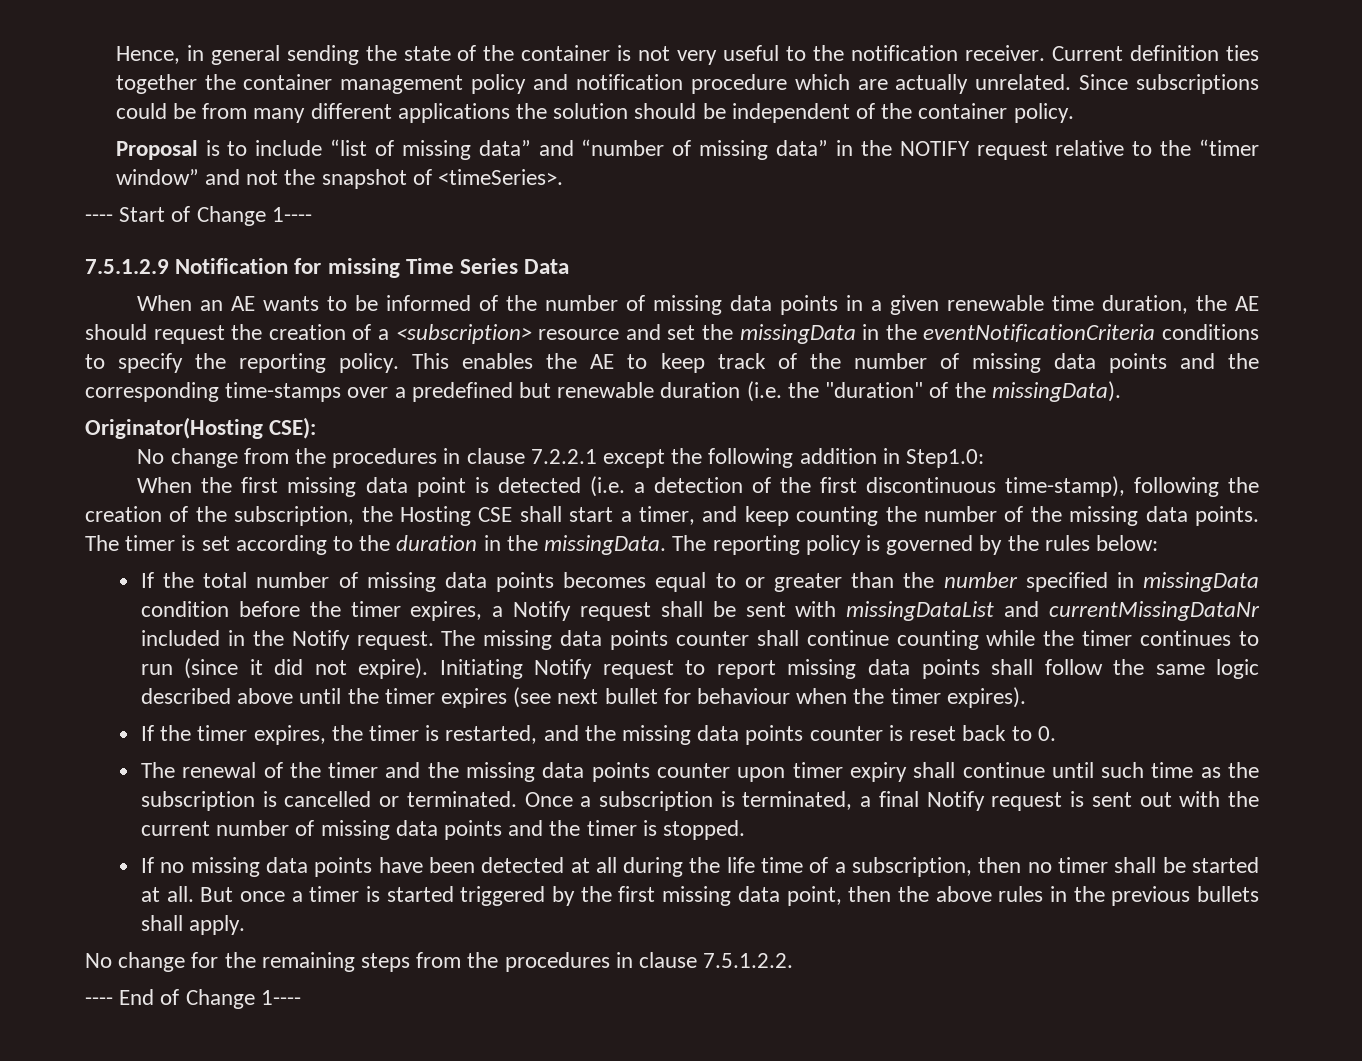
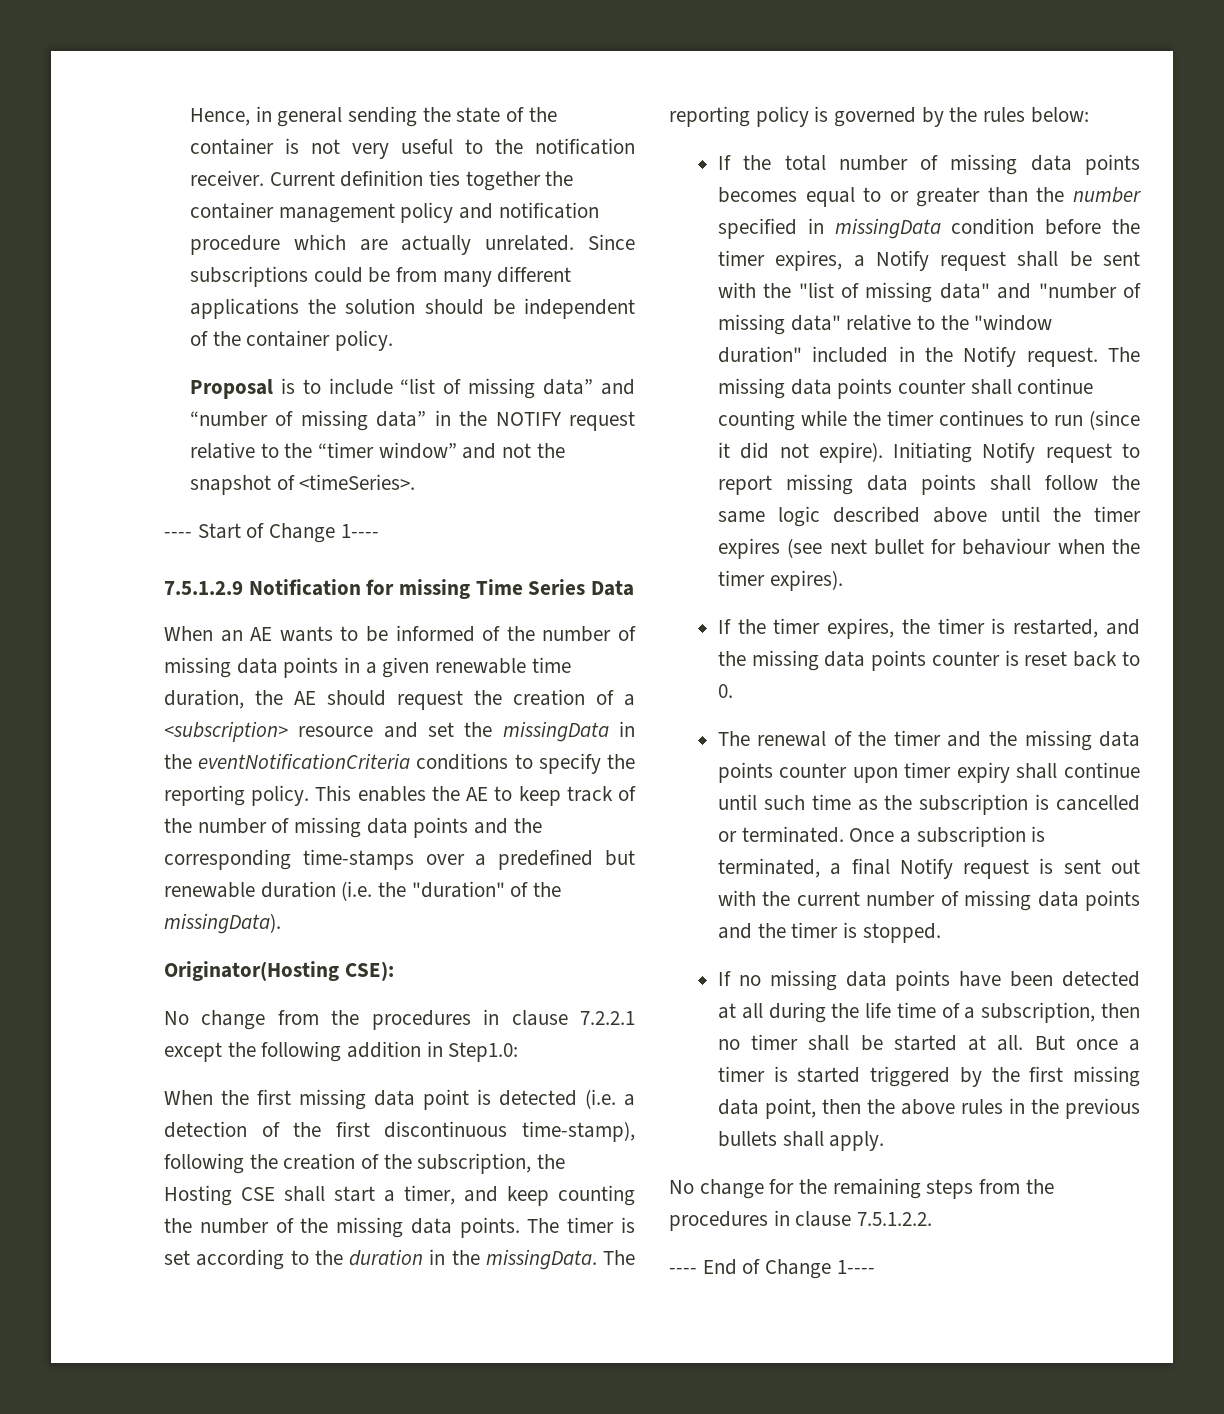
- If the total number of missing data points becomes equal to or greater than the number specified in missingData condition before the timer expires, a Notify request shall be sent with missingDataList and currentMissingDataNr included in the Notify request.
+ If the total number of missing data points becomes equal to or greater than the number specified in missingData condition before the timer expires, a Notify request shall be sent with the "list of missing data" and "number of missing data" relative to the "window duration" included in the Notify request.

